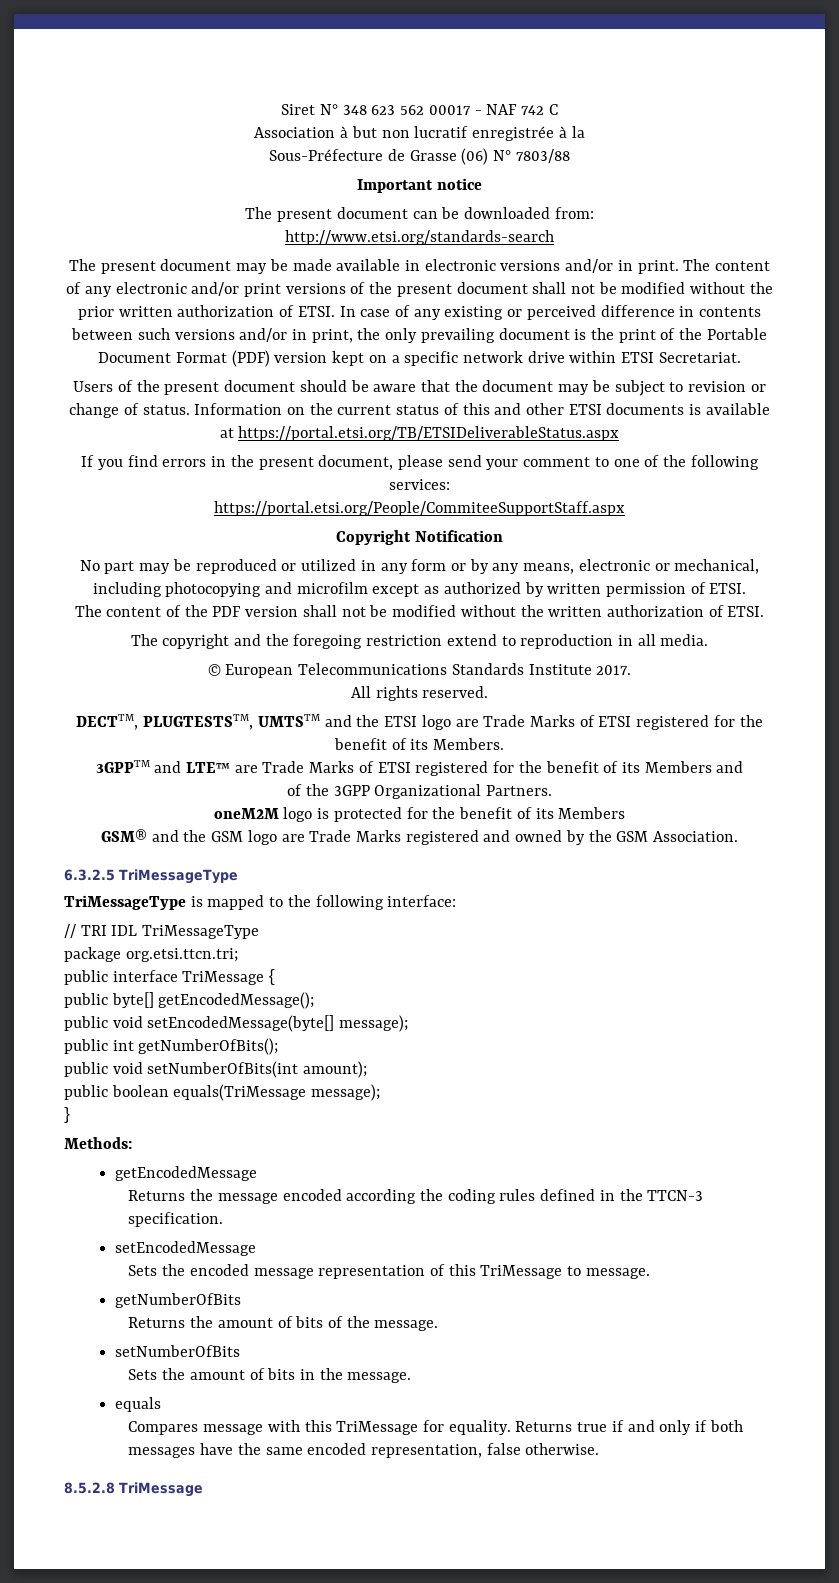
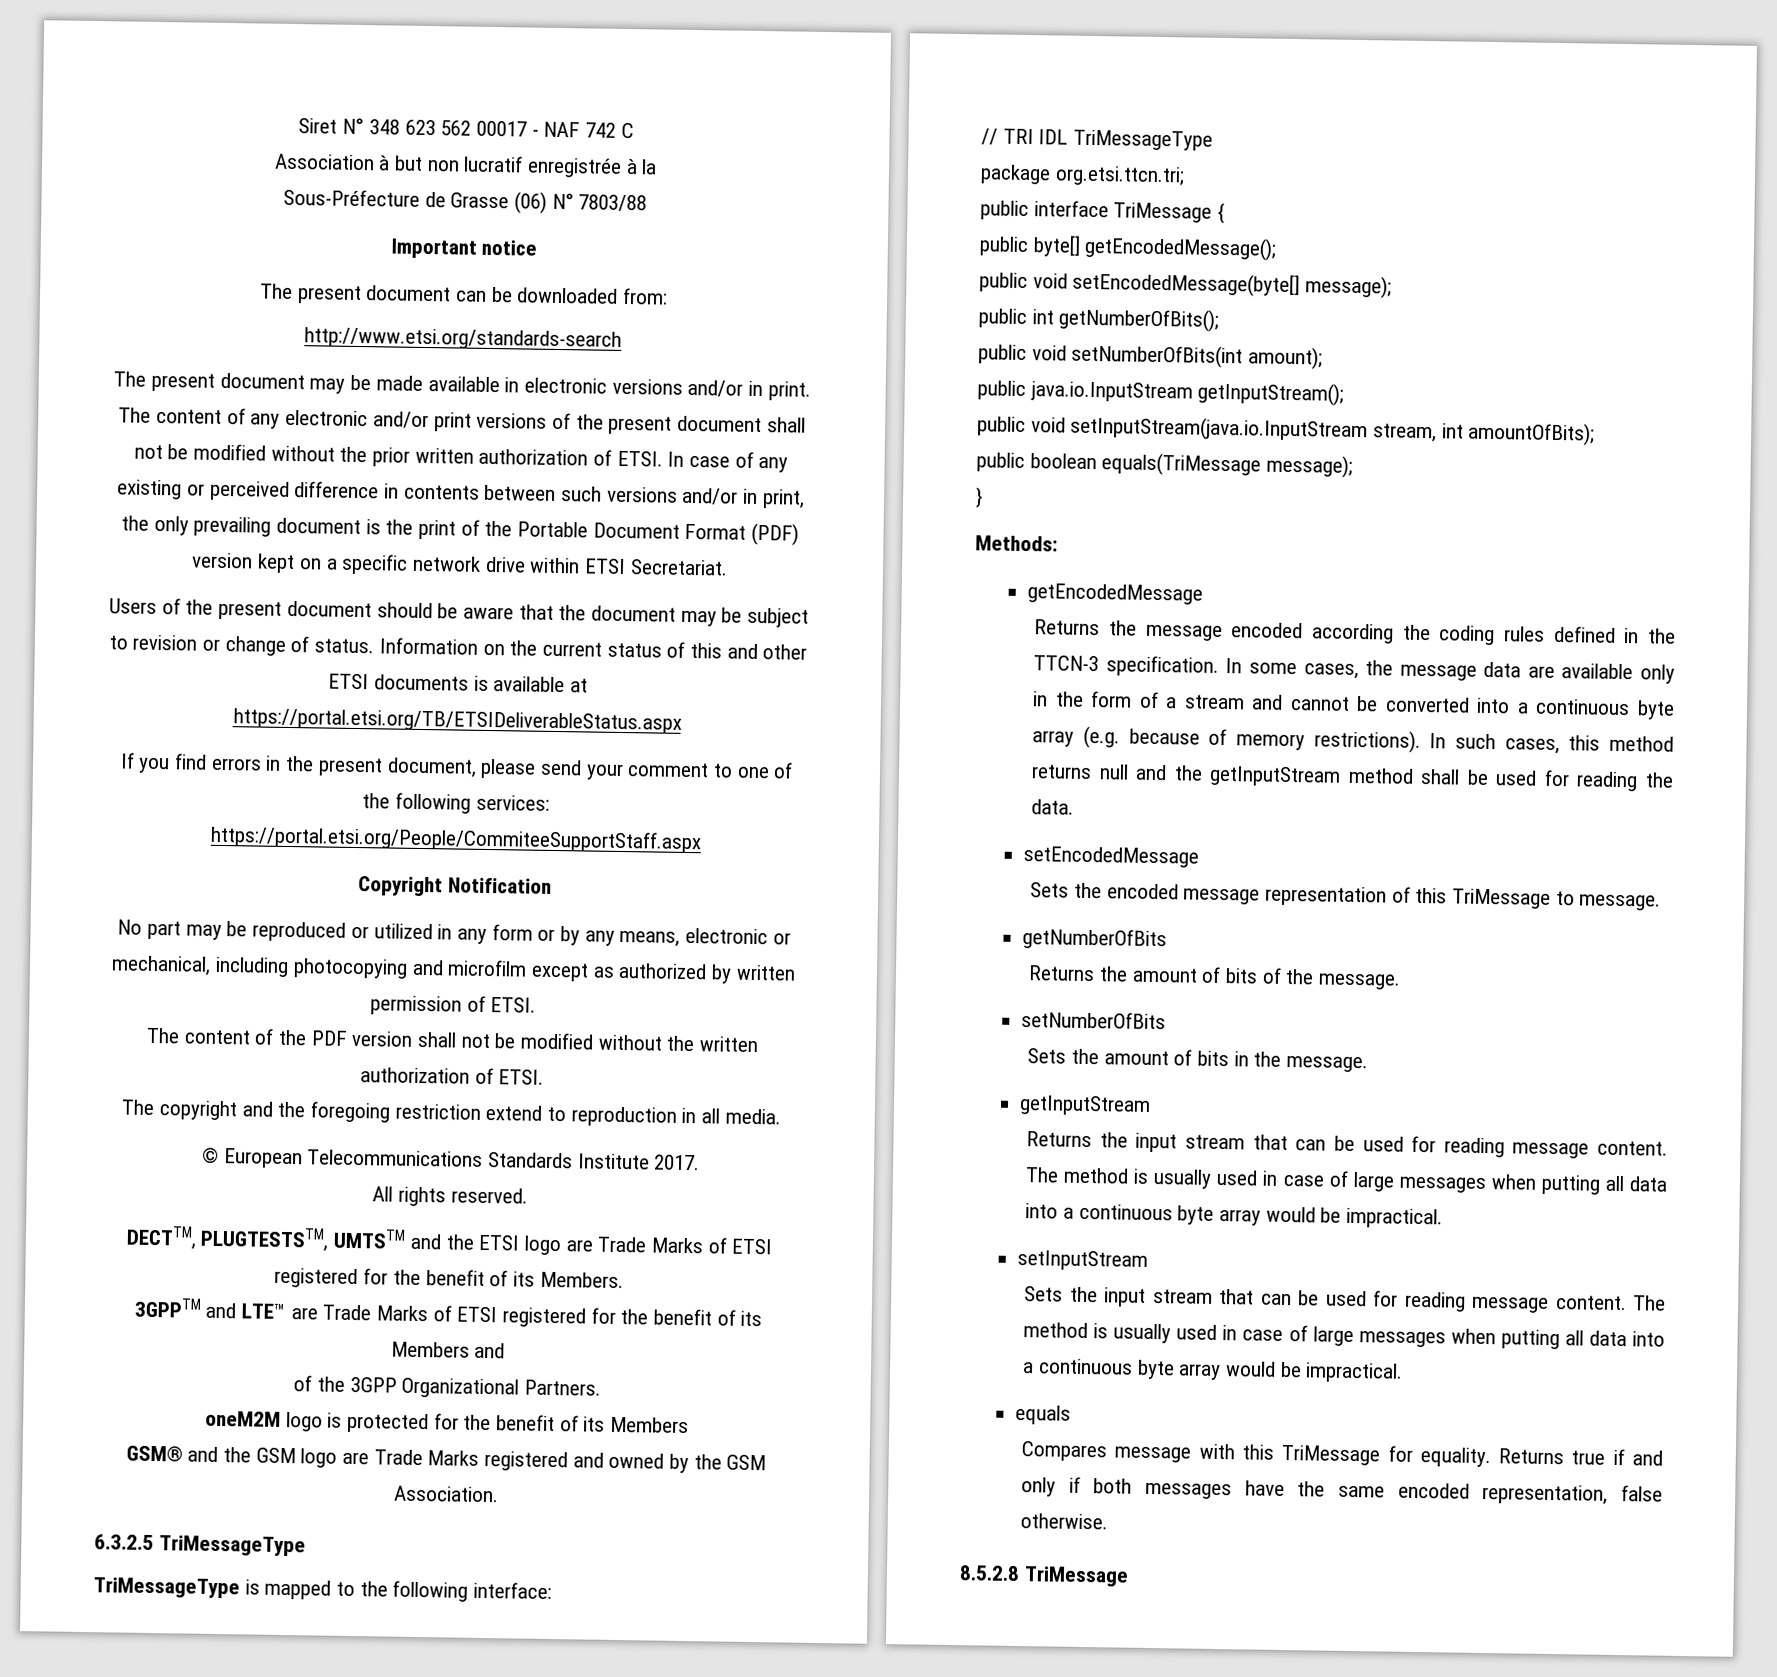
+ public java.io.InputStream getInputStream();
+ public void setInputStream(java.io.InputStream stream, int amountOfBits);
+ In some cases, the message data are available only in the form of a stream and cannot be converted into a continuous byte array (e.g. because of memory restrictions). In such cases, this method returns null and the getInputStream method shall be used for reading the data.
  Sets the amount of bits in the message.
+ getInputStream
+ Returns the input stream that can be used for reading message content. The method is usually used in case of large messages when putting all data into a continuous byte array would be impractical.
+ setInputStream
+ Sets the input stream that can be used for reading message content. The method is usually used in case of large messages when putting all data into a continuous byte array would be impractical.

